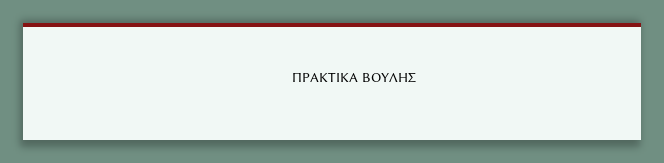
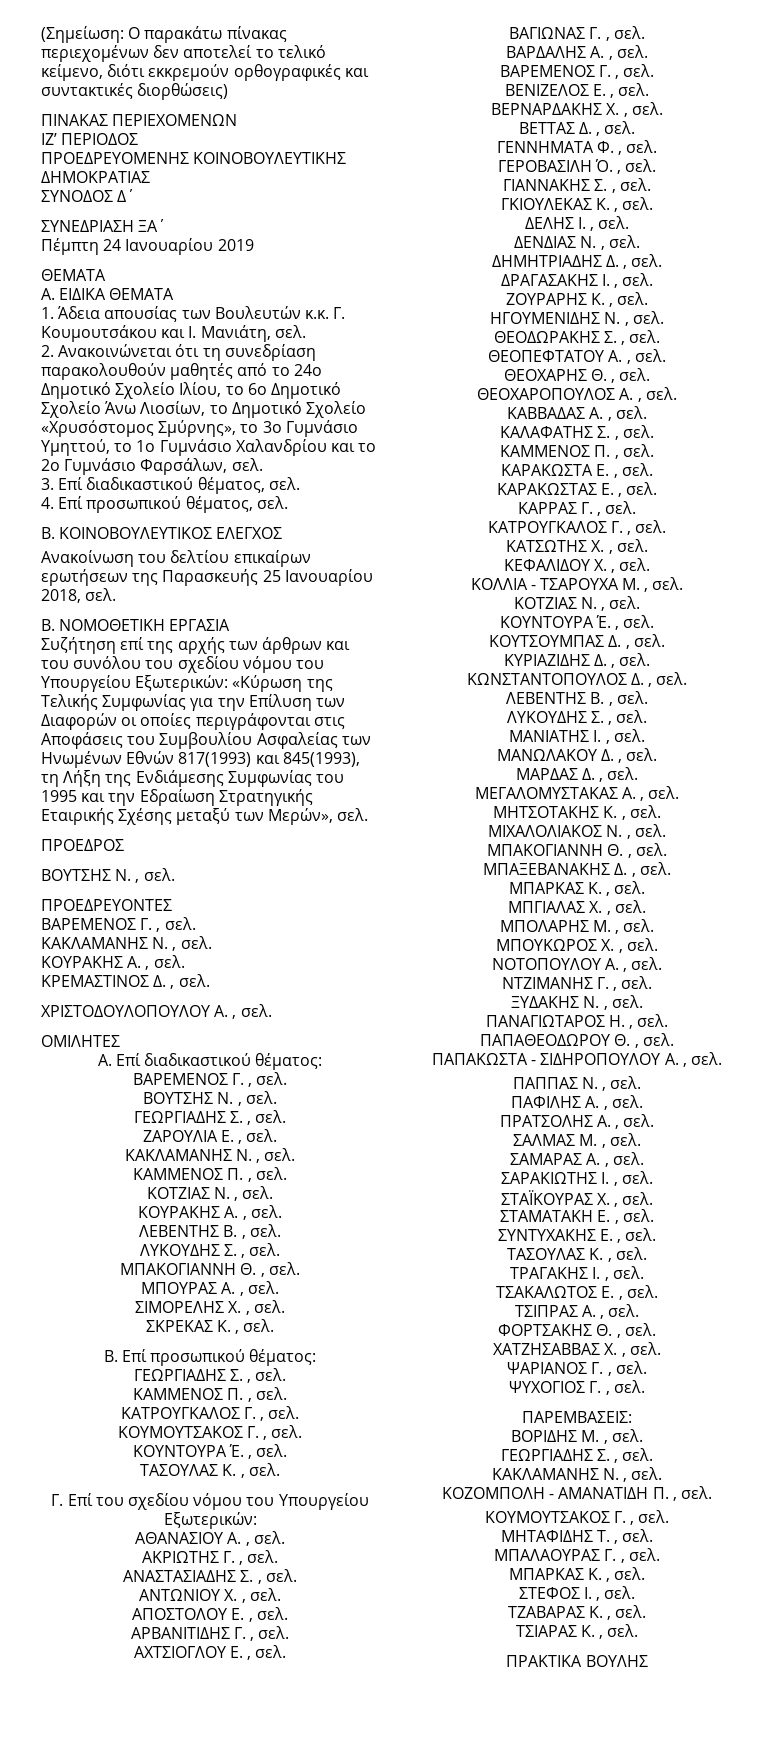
+ (Σημείωση: Ο παρακάτω πίνακας περιεχομένων δεν αποτελεί το τελικό κείμενο, διότι εκκρεμούν ορθογραφικές και συντακτικές διορθώσεις)
+ ΠΙΝΑΚΑΣ ΠΕΡΙΕΧΟΜΕΝΩΝ
+ ΙΖ’ ΠΕΡΙΟΔΟΣ
+ ΠΡΟΕΔΡΕΥΟΜΕΝΗΣ ΚΟΙΝΟΒΟΥΛΕΥΤΙΚΗΣ ΔΗΜΟΚΡΑΤΙΑΣ
+ ΣΥΝΟΔΟΣ Δ΄
+ ΣΥΝΕΔΡΙΑΣΗ ΞΑ΄
+ Πέμπτη 24 Ιανουαρίου 2019
+ ΘΕΜΑΤΑ
+ Α. ΕΙΔΙΚΑ ΘΕΜΑΤΑ
+ 1. Άδεια απουσίας των Βουλευτών κ.κ. Γ. Κουμουτσάκου και Ι. Μανιάτη, σελ.
+ 2. Ανακοινώνεται ότι τη συνεδρίαση παρακολουθούν μαθητές από το 24ο Δημοτικό Σχολείο Ιλίου, το 6ο Δημοτικό Σχολείο Άνω Λιοσίων, το Δημοτικό Σχολείο «Χρυσόστομος Σμύρνης», το 3ο Γυμνάσιο Υμηττού, το 1ο Γυμνάσιο Χαλανδρίου και το 2ο Γυμνάσιο Φαρσάλων, σελ.
+ 3. Επί διαδικαστικού θέματος, σελ.
+ 4. Επί προσωπικού θέματος, σελ.
+ Β. ΚΟΙΝΟΒΟΥΛΕΥΤΙΚΟΣ ΕΛΕΓΧΟΣ
+ Ανακοίνωση του δελτίου επικαίρων ερωτήσεων της Παρασκευής 25 Ιανουαρίου 2018, σελ.
+ Β. ΝΟΜΟΘΕΤΙΚΗ ΕΡΓΑΣΙΑ
+ Συζήτηση επί της αρχής των άρθρων και του συνόλου του σχεδίου νόμου του Υπουργείου Εξωτερικών: «Κύρωση της Τελικής Συμφωνίας για την Επίλυση των Διαφορών οι οποίες περιγράφονται στις Αποφάσεις του Συμβουλίου Ασφαλείας των Ηνωμένων Εθνών 817(1993) και 845(1993), τη Λήξη της Ενδιάμεσης Συμφωνίας του 1995 και την Εδραίωση Στρατηγικής Εταιρικής Σχέσης μεταξύ των Μερών», σελ.
+ ΠΡΟΕΔΡΟΣ
+ ΒΟΥΤΣΗΣ Ν. , σελ.
+ ΠΡΟΕΔΡΕΥΟΝΤΕΣ
+ ΒΑΡΕΜΕΝΟΣ Γ. , σελ.
+ ΚΑΚΛΑΜΑΝΗΣ Ν. , σελ.
+ ΚΟΥΡΑΚΗΣ Α. , σελ.
+ ΚΡΕΜΑΣΤΙΝΟΣ Δ. , σελ.
+ ΧΡΙΣΤΟΔΟΥΛΟΠΟΥΛΟΥ Α. , σελ.
+ ΟΜΙΛΗΤΕΣ
+ Α. Επί διαδικαστικού θέματος:
+ ΒΑΡΕΜΕΝΟΣ Γ. , σελ.
+ ΒΟΥΤΣΗΣ Ν. , σελ.
+ ΓΕΩΡΓΙΑΔΗΣ Σ. , σελ.
+ ΖΑΡΟΥΛΙΑ Ε. , σελ.
+ ΚΑΚΛΑΜΑΝΗΣ Ν. , σελ.
+ ΚΑΜΜΕΝΟΣ Π. , σελ.
+ ΚΟΤΖΙΑΣ Ν. , σελ.
+ ΚΟΥΡΑΚΗΣ Α. , σελ.
+ ΛΕΒΕΝΤΗΣ Β. , σελ.
+ ΛΥΚΟΥΔΗΣ Σ. , σελ.
+ ΜΠΑΚΟΓΙΑΝΝΗ Θ. , σελ.
+ ΜΠΟΥΡΑΣ Α. , σελ.
+ ΣΙΜΟΡΕΛΗΣ Χ. , σελ.
+ ΣΚΡΕΚΑΣ Κ. , σελ.
+ Β. Επί προσωπικού θέματος:
+ ΓΕΩΡΓΙΑΔΗΣ Σ. , σελ.
+ ΚΑΜΜΕΝΟΣ Π. , σελ.
+ ΚΑΤΡΟΥΓΚΑΛΟΣ Γ. , σελ.
+ ΚΟΥΜΟΥΤΣΑΚΟΣ Γ. , σελ.
+ ΚΟΥΝΤΟΥΡΑ Έ. , σελ.
+ ΤΑΣΟΥΛΑΣ Κ. , σελ.
+ Γ. Επί του σχεδίου νόμου του Υπουργείου Εξωτερικών:
+ ΑΘΑΝΑΣΙΟΥ Α. , σελ.
+ ΑΚΡΙΩΤΗΣ Γ. , σελ.
+ ΑΝΑΣΤΑΣΙΑΔΗΣ Σ. , σελ.
+ ΑΝΤΩΝΙΟΥ Χ. , σελ.
+ ΑΠΟΣΤΟΛΟΥ Ε. , σελ.
+ ΑΡΒΑΝΙΤΙΔΗΣ Γ. , σελ.
+ ΑΧΤΣΙΟΓΛΟΥ Ε. , σελ.
+ ΒΑΓΙΩΝΑΣ Γ. , σελ.
+ ΒΑΡΔΑΛΗΣ Α. , σελ.
+ ΒΑΡΕΜΕΝΟΣ Γ. , σελ.
+ ΒΕΝΙΖΕΛΟΣ Ε. , σελ.
+ ΒΕΡΝΑΡΔΑΚΗΣ Χ. , σελ.
+ ΒΕΤΤΑΣ Δ. , σελ.
+ ΓΕΝΝΗΜΑΤΑ Φ. , σελ.
+ ΓΕΡΟΒΑΣΙΛΗ Ό. , σελ.
+ ΓΙΑΝΝΑΚΗΣ Σ. , σελ.
+ ΓΚΙΟΥΛΕΚΑΣ Κ. , σελ.
+ ΔΕΛΗΣ Ι. , σελ.
+ ΔΕΝΔΙΑΣ Ν. , σελ.
+ ΔΗΜΗΤΡΙΑΔΗΣ Δ. , σελ.
+ ΔΡΑΓΑΣΑΚΗΣ Ι. , σελ.
+ ΖΟΥΡΑΡΗΣ Κ. , σελ.
+ ΗΓΟΥΜΕΝΙΔΗΣ Ν. , σελ.
+ ΘΕΟΔΩΡΑΚΗΣ Σ. , σελ.
+ ΘΕΟΠΕΦΤΑΤΟΥ Α. , σελ.
+ ΘΕΟΧΑΡΗΣ Θ. , σελ.
+ ΘΕΟΧΑΡΟΠΟΥΛΟΣ Α. , σελ.
+ ΚΑΒΒΑΔΑΣ Α. , σελ.
+ ΚΑΛΑΦΑΤΗΣ Σ. , σελ.
+ ΚΑΜΜΕΝΟΣ Π. , σελ.
+ ΚΑΡΑΚΩΣΤΑ Ε. , σελ.
+ ΚΑΡΑΚΩΣΤΑΣ Ε. , σελ.
+ ΚΑΡΡΑΣ Γ. , σελ.
+ ΚΑΤΡΟΥΓΚΑΛΟΣ Γ. , σελ.
+ ΚΑΤΣΩΤΗΣ Χ. , σελ.
+ ΚΕΦΑΛΙΔΟΥ Χ. , σελ.
+ ΚΟΛΛΙΑ - ΤΣΑΡΟΥΧΑ Μ. , σελ.
+ ΚΟΤΖΙΑΣ Ν. , σελ.
+ ΚΟΥΝΤΟΥΡΑ Έ. , σελ.
+ ΚΟΥΤΣΟΥΜΠΑΣ Δ. , σελ.
+ ΚΥΡΙΑΖΙΔΗΣ Δ. , σελ.
+ ΚΩΝΣΤΑΝΤΟΠΟΥΛΟΣ Δ. , σελ.
+ ΛΕΒΕΝΤΗΣ Β. , σελ.
+ ΛΥΚΟΥΔΗΣ Σ. , σελ.
+ ΜΑΝΙΑΤΗΣ Ι. , σελ.
+ ΜΑΝΩΛΑΚΟΥ Δ. , σελ.
+ ΜΑΡΔΑΣ Δ. , σελ.
+ ΜΕΓΑΛΟΜΥΣΤΑΚΑΣ Α. , σελ.
+ ΜΗΤΣΟΤΑΚΗΣ Κ. , σελ.
+ ΜΙΧΑΛΟΛΙΑΚΟΣ Ν. , σελ.
+ ΜΠΑΚΟΓΙΑΝΝΗ Θ. , σελ.
+ ΜΠΑΞΕΒΑΝΑΚΗΣ Δ. , σελ.
+ ΜΠΑΡΚΑΣ Κ. , σελ.
+ ΜΠΓΙΑΛΑΣ Χ. , σελ.
+ ΜΠΟΛΑΡΗΣ Μ. , σελ.
+ ΜΠΟΥΚΩΡΟΣ Χ. , σελ.
+ ΝΟΤΟΠΟΥΛΟΥ Α. , σελ.
+ ΝΤΖΙΜΑΝΗΣ Γ. , σελ.
+ ΞΥΔΑΚΗΣ Ν. , σελ.
+ ΠΑΝΑΓΙΩΤΑΡΟΣ Η. , σελ.
+ ΠΑΠΑΘΕΟΔΩΡΟΥ Θ. , σελ.
+ ΠΑΠΑΚΩΣΤΑ - ΣΙΔΗΡΟΠΟΥΛΟΥ Α. , σελ.
+ ΠΑΠΠΑΣ Ν. , σελ.
+ ΠΑΦΙΛΗΣ Α. , σελ.
+ ΠΡΑΤΣΟΛΗΣ Α. , σελ.
+ ΣΑΛΜΑΣ Μ. , σελ.
+ ΣΑΜΑΡΑΣ Α. , σελ.
+ ΣΑΡΑΚΙΩΤΗΣ Ι. , σελ.
+ ΣΤΑΪΚΟΥΡΑΣ Χ. , σελ.
+ ΣΤΑΜΑΤΑΚΗ Ε. , σελ.
+ ΣΥΝΤΥΧΑΚΗΣ Ε. , σελ.
+ ΤΑΣΟΥΛΑΣ Κ. , σελ.
+ ΤΡΑΓΑΚΗΣ Ι. , σελ.
+ ΤΣΑΚΑΛΩΤΟΣ Ε. , σελ.
+ ΤΣΙΠΡΑΣ Α. , σελ.
+ ΦΟΡΤΣΑΚΗΣ Θ. , σελ.
+ ΧΑΤΖΗΣΑΒΒΑΣ Χ. , σελ.
+ ΨΑΡΙΑΝΟΣ Γ. , σελ.
+ ΨΥΧΟΓΙΟΣ Γ. , σελ.
+ ΠΑΡΕΜΒΑΣΕΙΣ:
+ ΒΟΡΙΔΗΣ Μ. , σελ.
+ ΓΕΩΡΓΙΑΔΗΣ Σ. , σελ.
+ ΚΑΚΛΑΜΑΝΗΣ Ν. , σελ.
+ ΚΟΖΟΜΠΟΛΗ - ΑΜΑΝΑΤΙΔΗ Π. , σελ.
+ ΚΟΥΜΟΥΤΣΑΚΟΣ Γ. , σελ.
+ ΜΗΤΑΦΙΔΗΣ Τ. , σελ.
+ ΜΠΑΛΑΟΥΡΑΣ Γ. , σελ.
+ ΜΠΑΡΚΑΣ Κ. , σελ.
+ ΣΤΕΦΟΣ Ι. , σελ.
+ ΤΖΑΒΑΡΑΣ Κ. , σελ.
+ ΤΣΙΑΡΑΣ Κ. , σελ.

